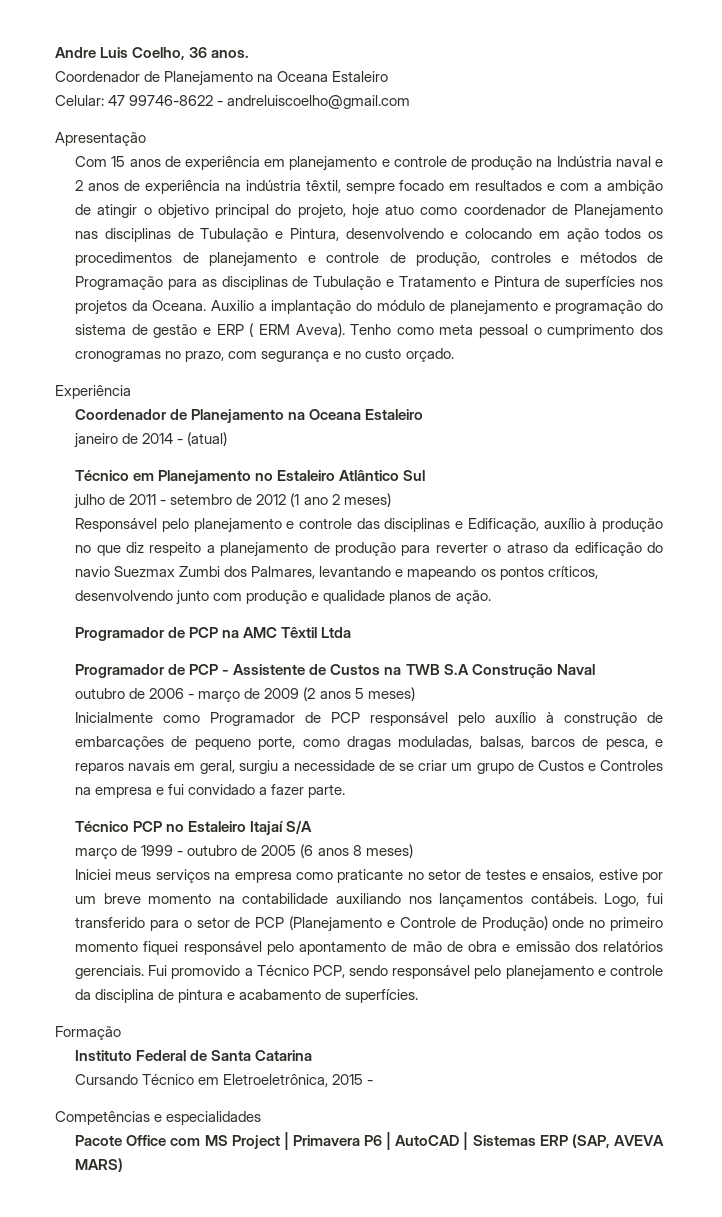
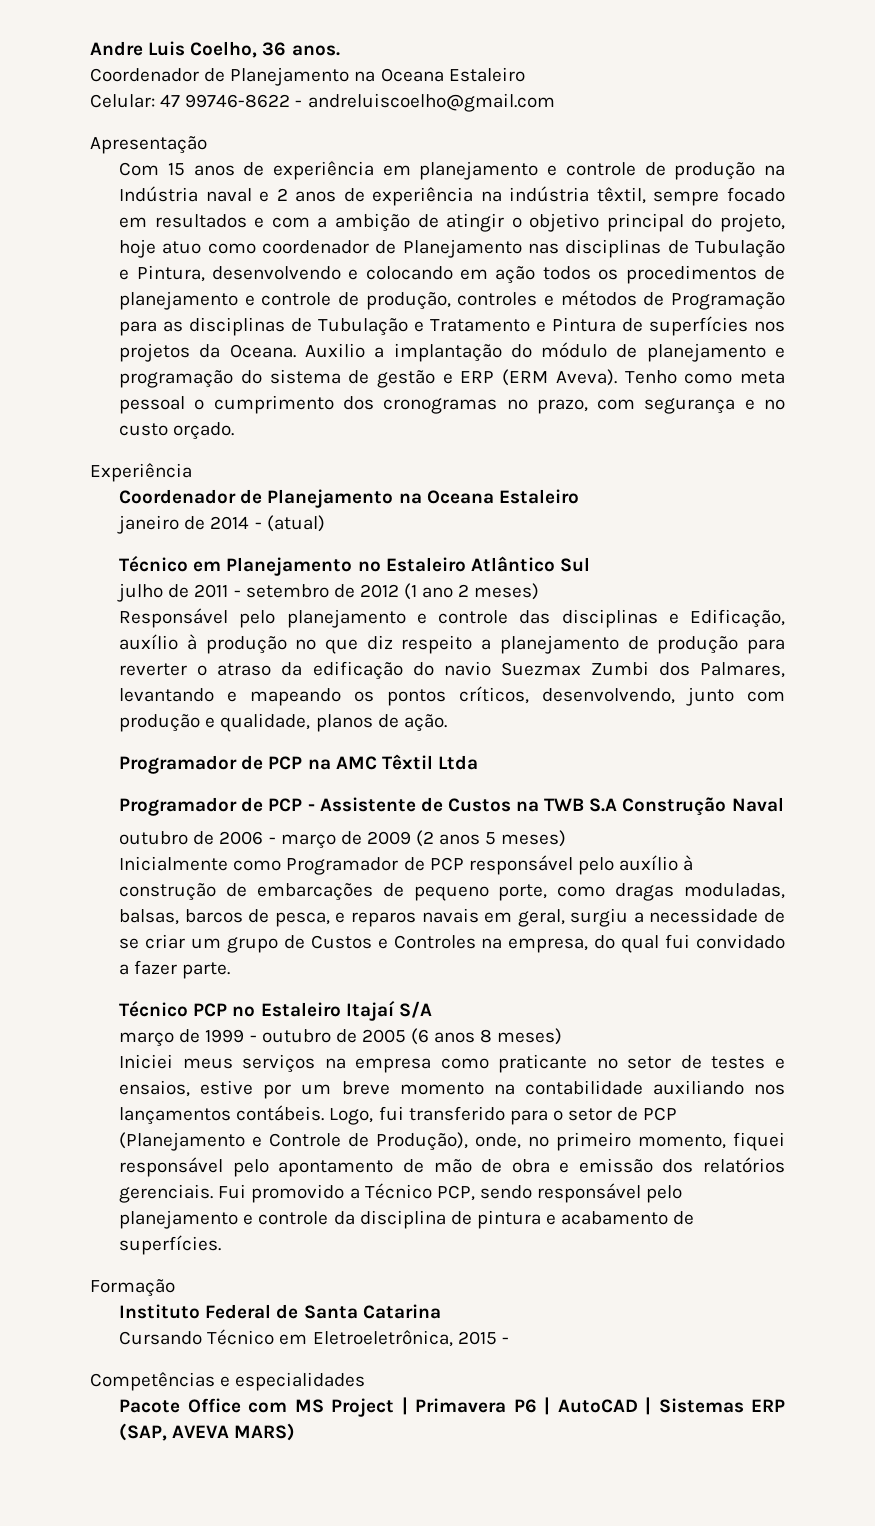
- Auxilio a implantação do módulo de planejamento e programação do sistema de gestão e ERP ( ERM Aveva).
+ Auxilio a implantação do módulo de planejamento e programação do sistema de gestão e ERP (ERM Aveva).
- Responsável pelo planejamento e controle das disciplinas e Edificação, auxílio à produção no que diz respeito a planejamento de produção para reverter o atraso da edificação do navio Suezmax Zumbi dos Palmares, levantando e mapeando os pontos críticos, desenvolvendo junto com produção e qualidade planos de ação.
+ Responsável pelo planejamento e controle das disciplinas e Edificação, auxílio à produção no que diz respeito a planejamento de produção para reverter o atraso da edificação do navio Suezmax Zumbi dos Palmares, levantando e mapeando os pontos críticos, desenvolvendo, junto com produção e qualidade, planos de ação.
- Inicialmente como Programador de PCP responsável pelo auxílio à construção de embarcações de pequeno porte, como dragas moduladas, balsas, barcos de pesca, e reparos navais em geral, surgiu a necessidade de se criar um grupo de Custos e Controles na empresa e fui convidado a fazer parte.
+ Inicialmente como Programador de PCP responsável pelo auxílio à construção de embarcações de pequeno porte, como dragas moduladas, balsas, barcos de pesca, e reparos navais em geral, surgiu a necessidade de se criar um grupo de Custos e Controles na empresa, do qual fui convidado a fazer parte.
- Logo, fui transferido para o setor de PCP (Planejamento e Controle de Produção) onde no primeiro momento fiquei responsável pelo apontamento de mão de obra e emissão dos relatórios gerenciais.
+ Logo, fui transferido para o setor de PCP (Planejamento e Controle de Produção), onde, no primeiro momento, fiquei responsável pelo apontamento de mão de obra e emissão dos relatórios gerenciais.

